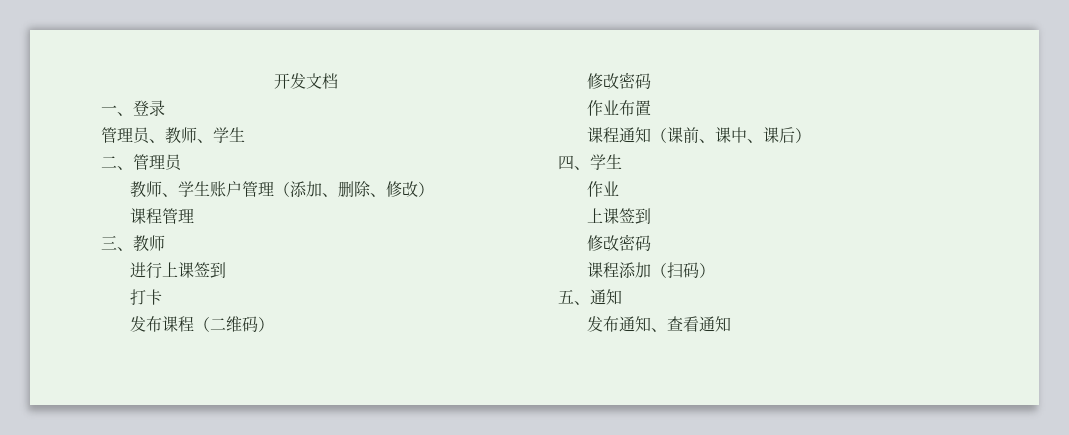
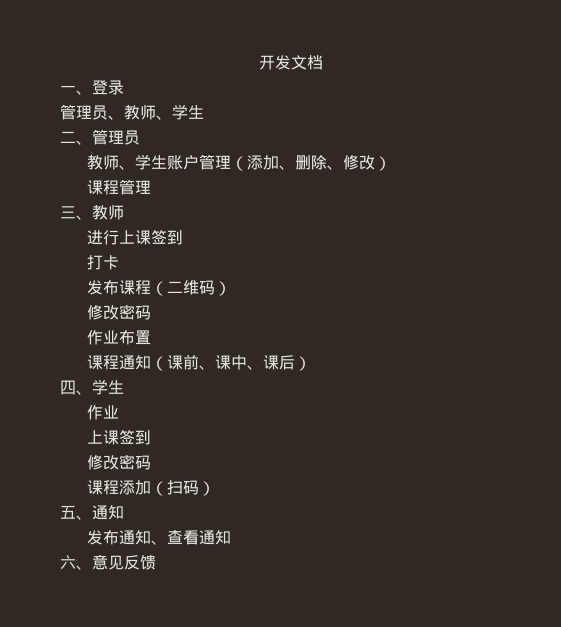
+ 六、意见反馈

